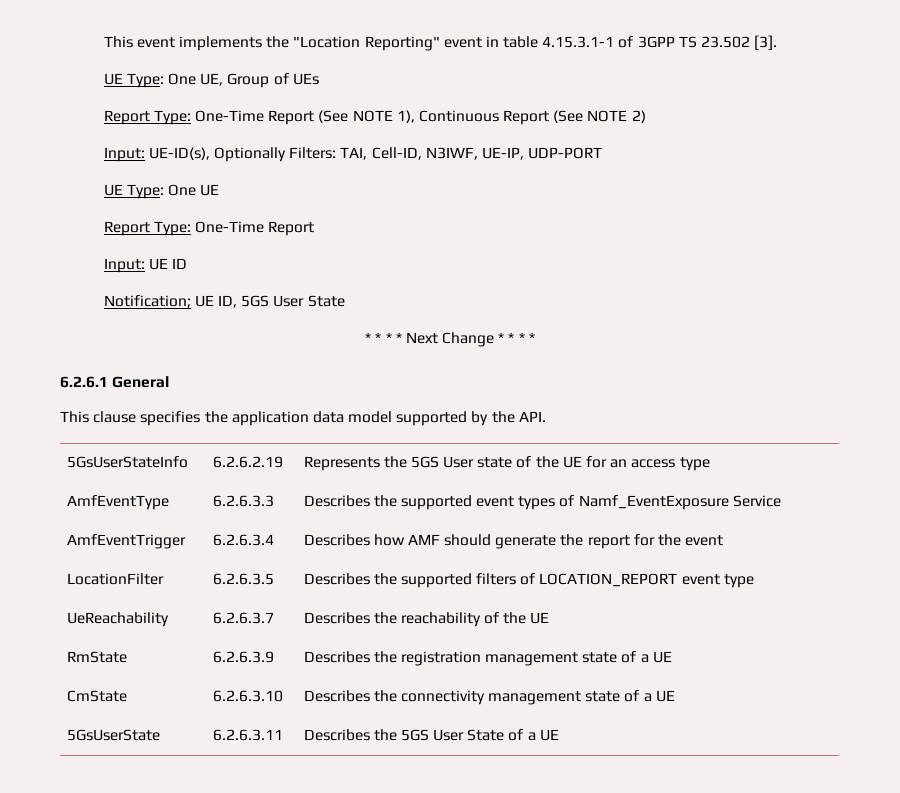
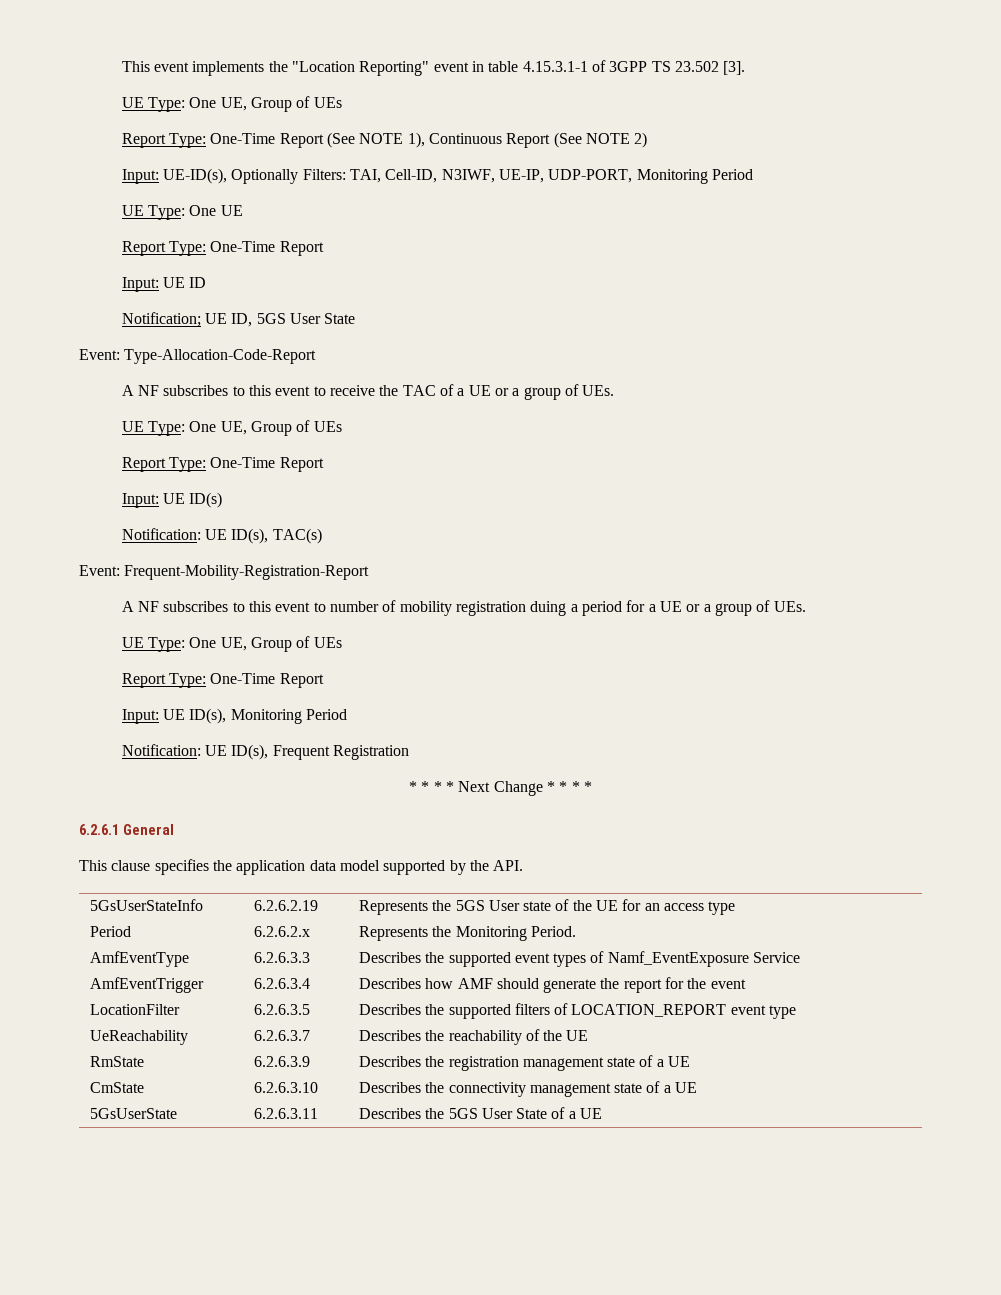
- Input: UE-ID(s), Optionally Filters: TAI, Cell-ID, N3IWF, UE-IP, UDP-PORT
+ Input: UE-ID(s), Optionally Filters: TAI, Cell-ID, N3IWF, UE-IP, UDP-PORT, Monitoring Period
+ Event: Type-Allocation-Code-Report
+ A NF subscribes to this event to receive the TAC of a UE or a group of UEs.
+ UE Type: One UE, Group of UEs
+ Report Type: One-Time Report
+ Input: UE ID(s)
+ Notification: UE ID(s), TAC(s)
+ Event: Frequent-Mobility-Registration-Report
+ A NF subscribes to this event to number of mobility registration duing a period for a UE or a group of UEs.
+ UE Type: One UE, Group of UEs
+ Report Type: One-Time Report
+ Input: UE ID(s), Monitoring Period
+ Notification: UE ID(s), Frequent Registration
+ Period | 6.2.6.2.x | Represents the Monitoring Period.

